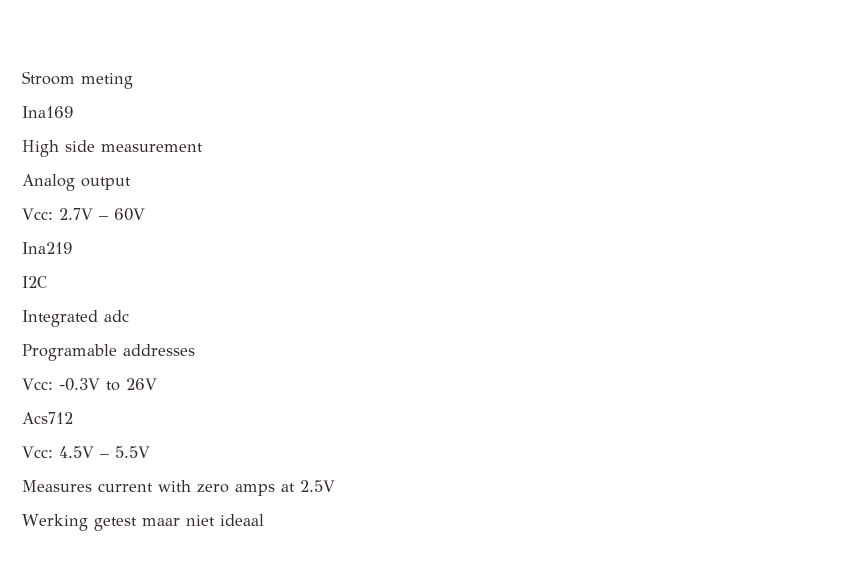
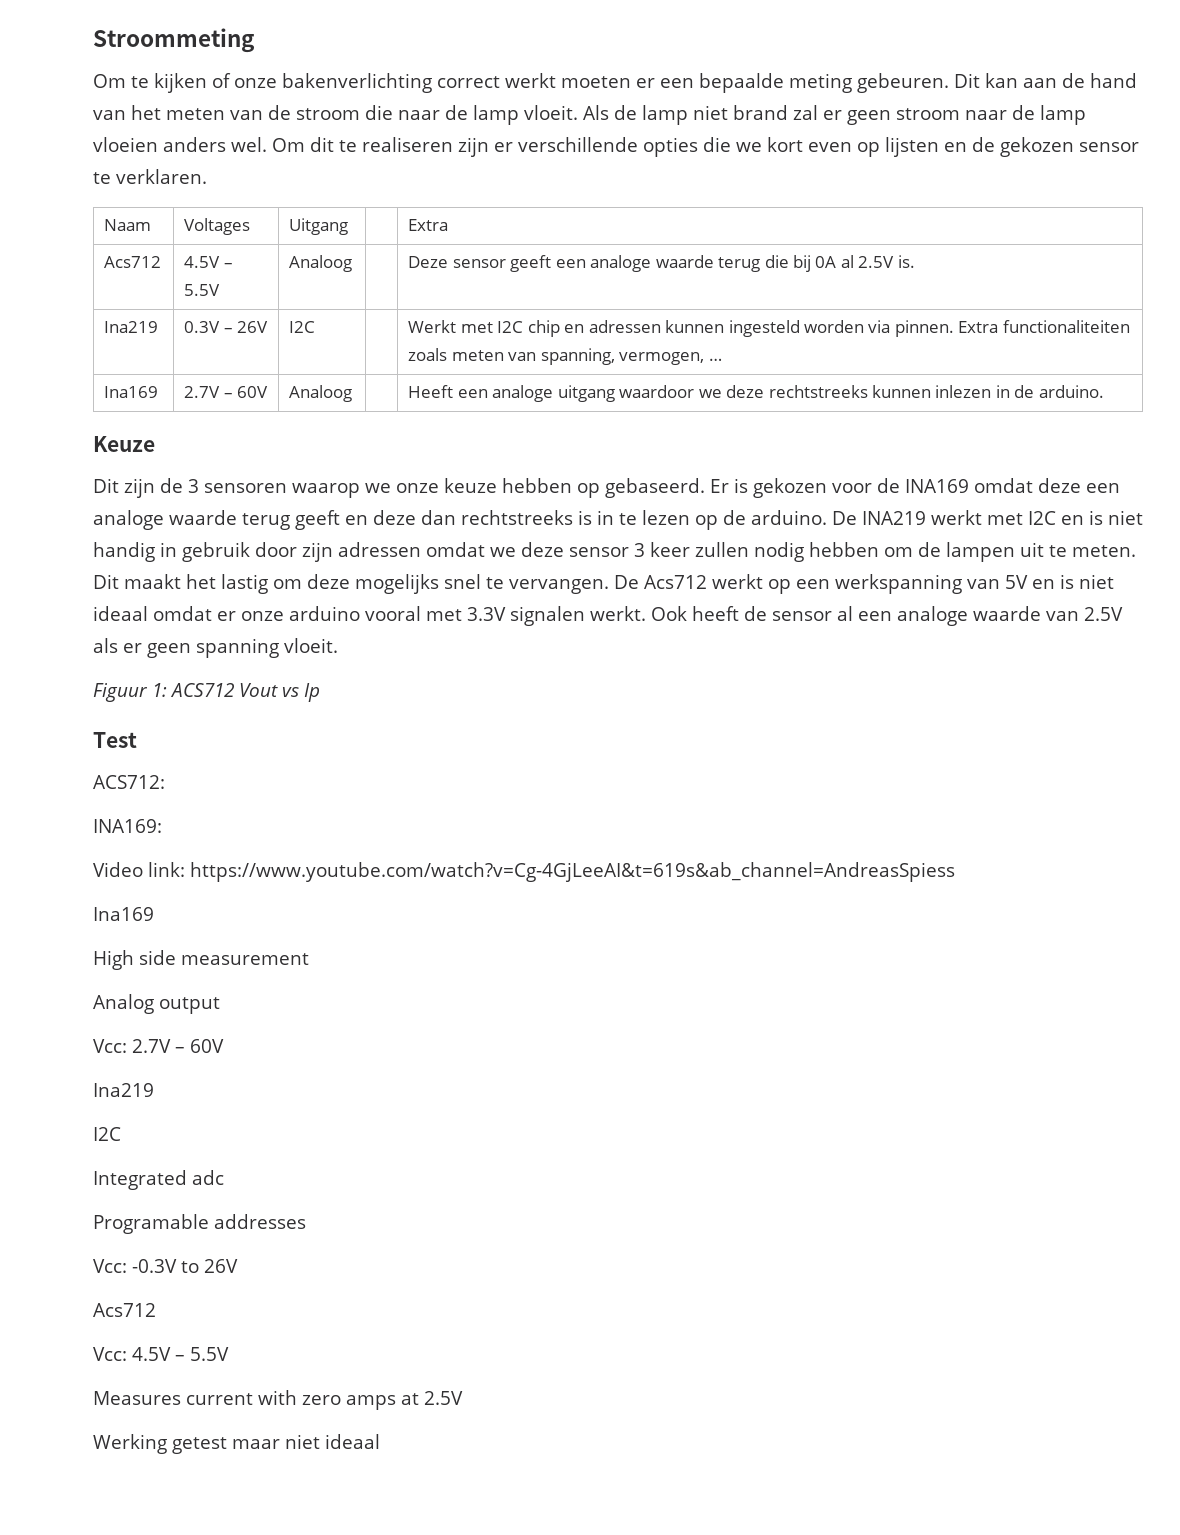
- Stroom meting
+ Stroommeting
+ Om te kijken of onze bakenverlichting correct werkt moeten er een bepaalde meting gebeuren. Dit kan aan de hand van het meten van de stroom die naar de lamp vloeit. Als de lamp niet brand zal er geen stroom naar de lamp vloeien anders wel. Om dit te realiseren zijn er verschillende opties die we kort even op lijsten en de gekozen sensor te verklaren.
+ Naam | Voltages | Uitgang | | Extra
+ Acs712 | 4.5V – 5.5V | Analoog | | Deze sensor geeft een analoge waarde terug die bij 0A al 2.5V is.
+ Ina219 | 0.3V – 26V | I2C | | Werkt met I2C chip en adressen kunnen ingesteld worden via pinnen. Extra functionaliteiten zoals meten van spanning, vermogen, …
+ Ina169 | 2.7V – 60V | Analoog | | Heeft een analoge uitgang waardoor we deze rechtstreeks kunnen inlezen in de arduino.
+ Keuze
+ Dit zijn de 3 sensoren waarop we onze keuze hebben op gebaseerd. Er is gekozen voor de INA169 omdat deze een analoge waarde terug geeft en deze dan rechtstreeks is in te lezen op de arduino. De INA219 werkt met I2C en is niet handig in gebruik door zijn adressen omdat we deze sensor 3 keer zullen nodig hebben om de lampen uit te meten. Dit maakt het lastig om deze mogelijks snel te vervangen. De Acs712 werkt op een werkspanning van 5V en is niet ideaal omdat er onze arduino vooral met 3.3V signalen werkt. Ook heeft de sensor al een analoge waarde van 2.5V als er geen spanning vloeit.
+ Figuur 1: ACS712 Vout vs Ip
+ Test
+ ACS712:
+ INA169:
+ Video link: https://www.youtube.com/watch?v=Cg-4GjLeeAI&t=619s&ab_channel=AndreasSpiess

